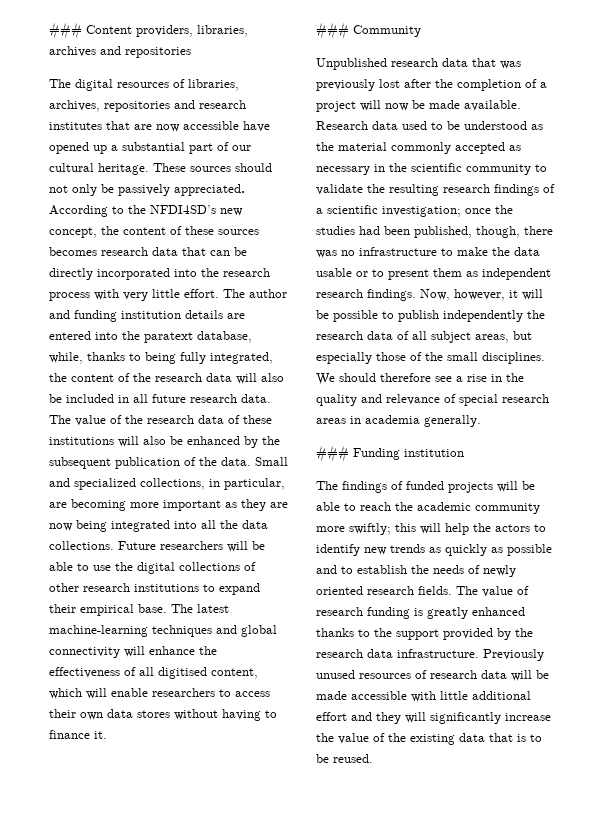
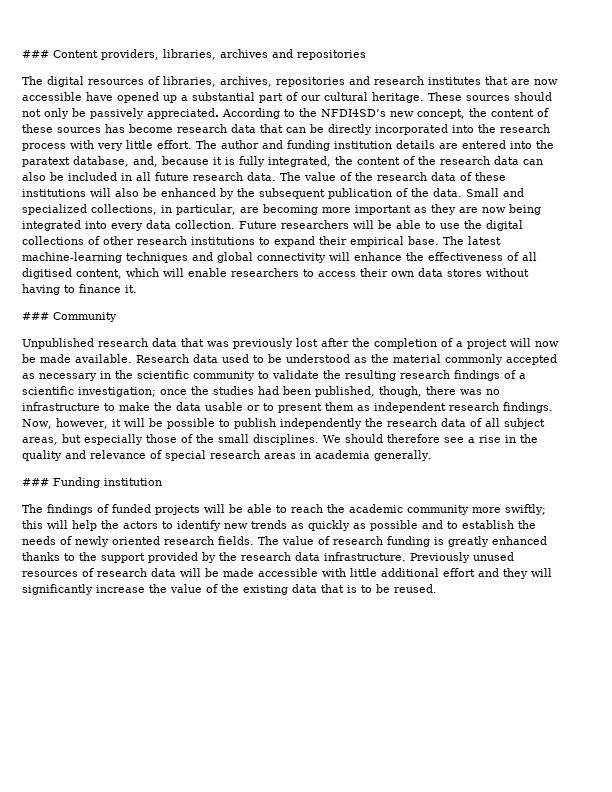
- According to the NFDI4SD’s new concept, the content of these sources becomes research data that can be directly incorporated into the research process with very little effort.
+ According to the NFDI4SD’s new concept, the content of these sources has become research data that can be directly incorporated into the research process with very little effort.
- The author and funding institution details are entered into the paratext database, while, thanks to being fully integrated, the content of the research data will also be included in all future research data.
+ The author and funding institution details are entered into the paratext database, and, because it is fully integrated, the content of the research data can also be included in all future research data.
- Small and specialized collections, in particular, are becoming more important as they are now being integrated into all the data collections.
+ Small and specialized collections, in particular, are becoming more important as they are now being integrated into every data collection.

